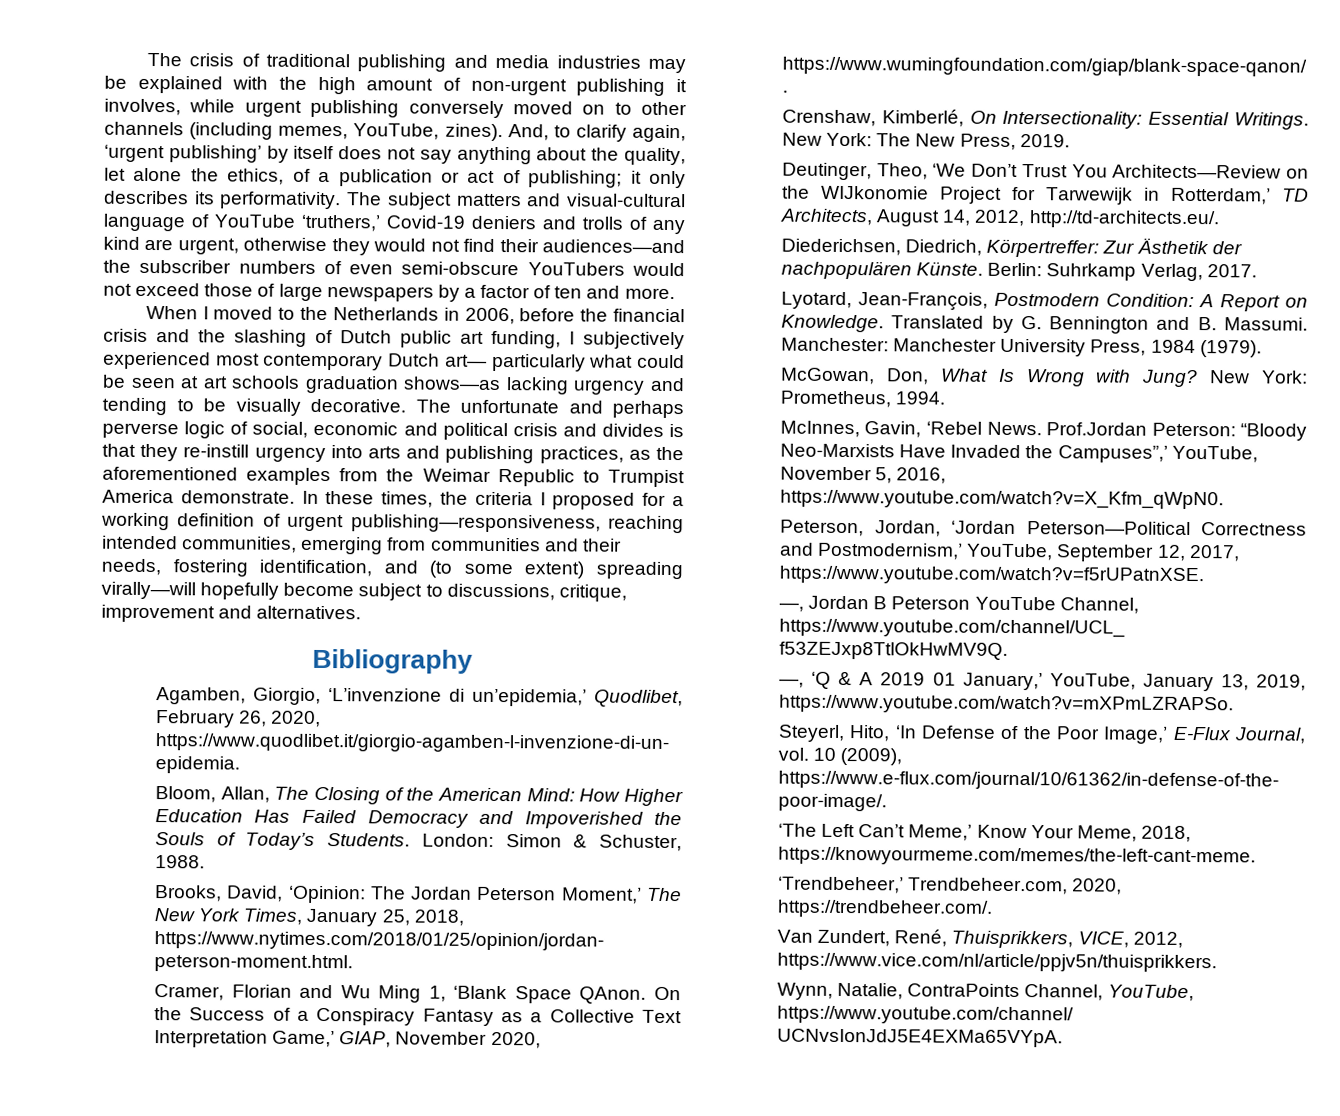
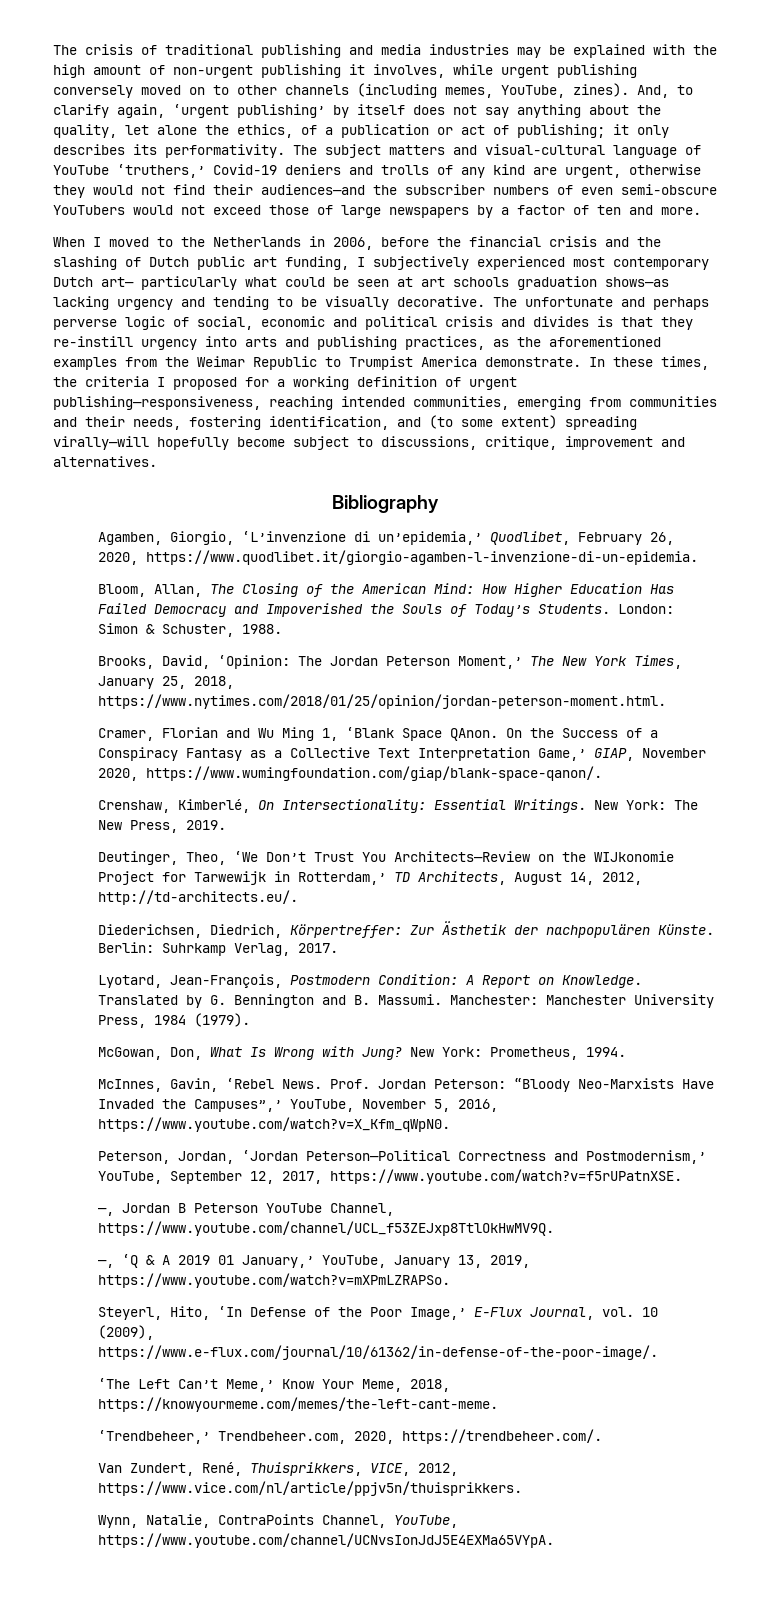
- Prof.Jordan Peterson: “Bloody Neo-Marxists Have Invaded the Campuses”,’ YouTube, November 5, 2016, https://www.youtube.com/watch?v=X_Kfm_qWpN0.
+ Prof. Jordan Peterson: “Bloody Neo-Marxists Have Invaded the Campuses”,’ YouTube, November 5, 2016, https://www.youtube.com/watch?v=X_Kfm_qWpN0.

